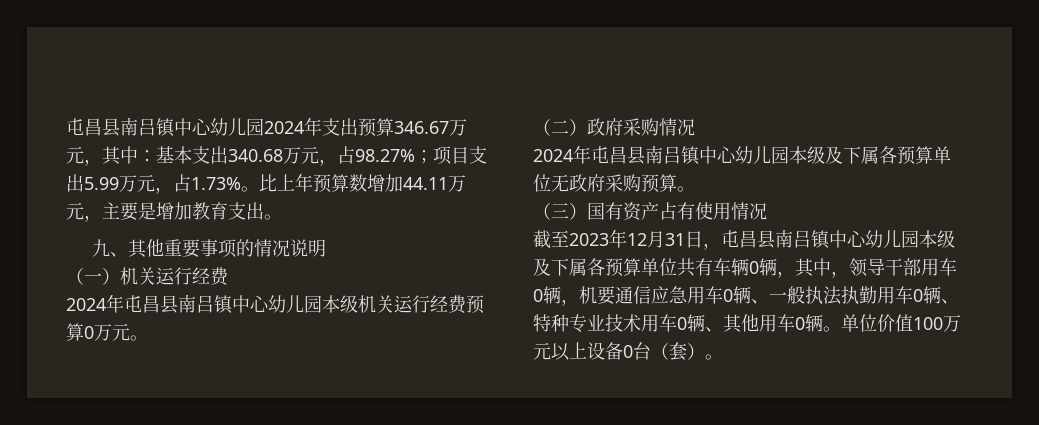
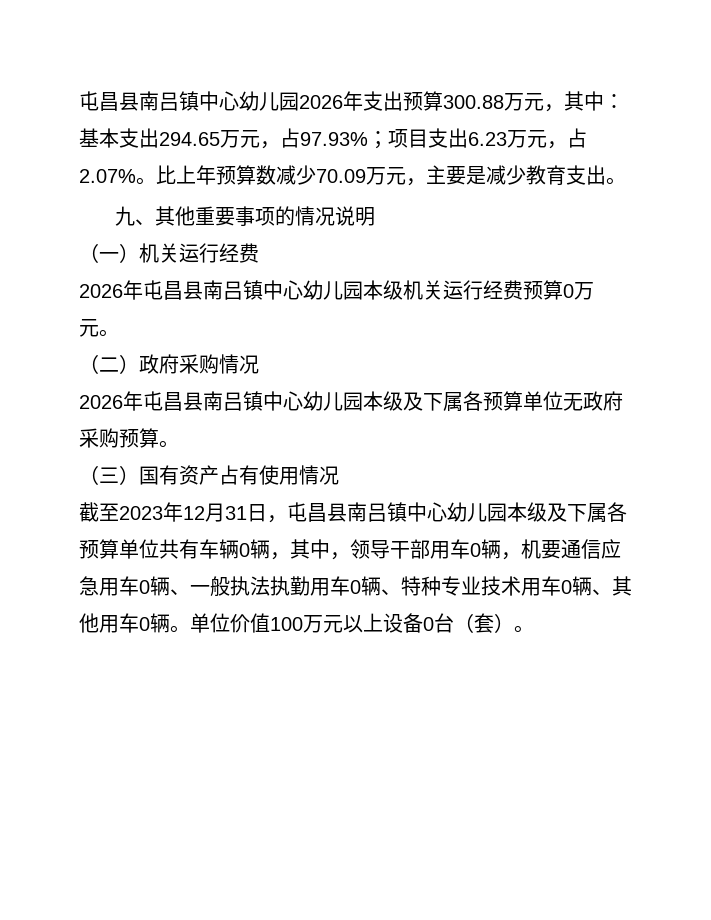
- 屯昌县南吕镇中心幼儿园2024年支出预算346.67万元，其中：基本支出340.68万元，占98.27%；项目支出5.99万元，占1.73%。
+ 屯昌县南吕镇中心幼儿园2026年支出预算300.88万元，其中：基本支出294.65万元，占97.93%；项目支出6.23万元，占2.07%。
- 比上年预算数增加44.11万元，主要是增加教育支出。
+ 比上年预算数减少70.09万元，主要是减少教育支出。
- 2024年屯昌县南吕镇中心幼儿园本级机关运行经费预算0万元。
+ 2026年屯昌县南吕镇中心幼儿园本级机关运行经费预算0万元。
- 2024年屯昌县南吕镇中心幼儿园本级及下属各预算单位无政府采购预算。
+ 2026年屯昌县南吕镇中心幼儿园本级及下属各预算单位无政府采购预算。

